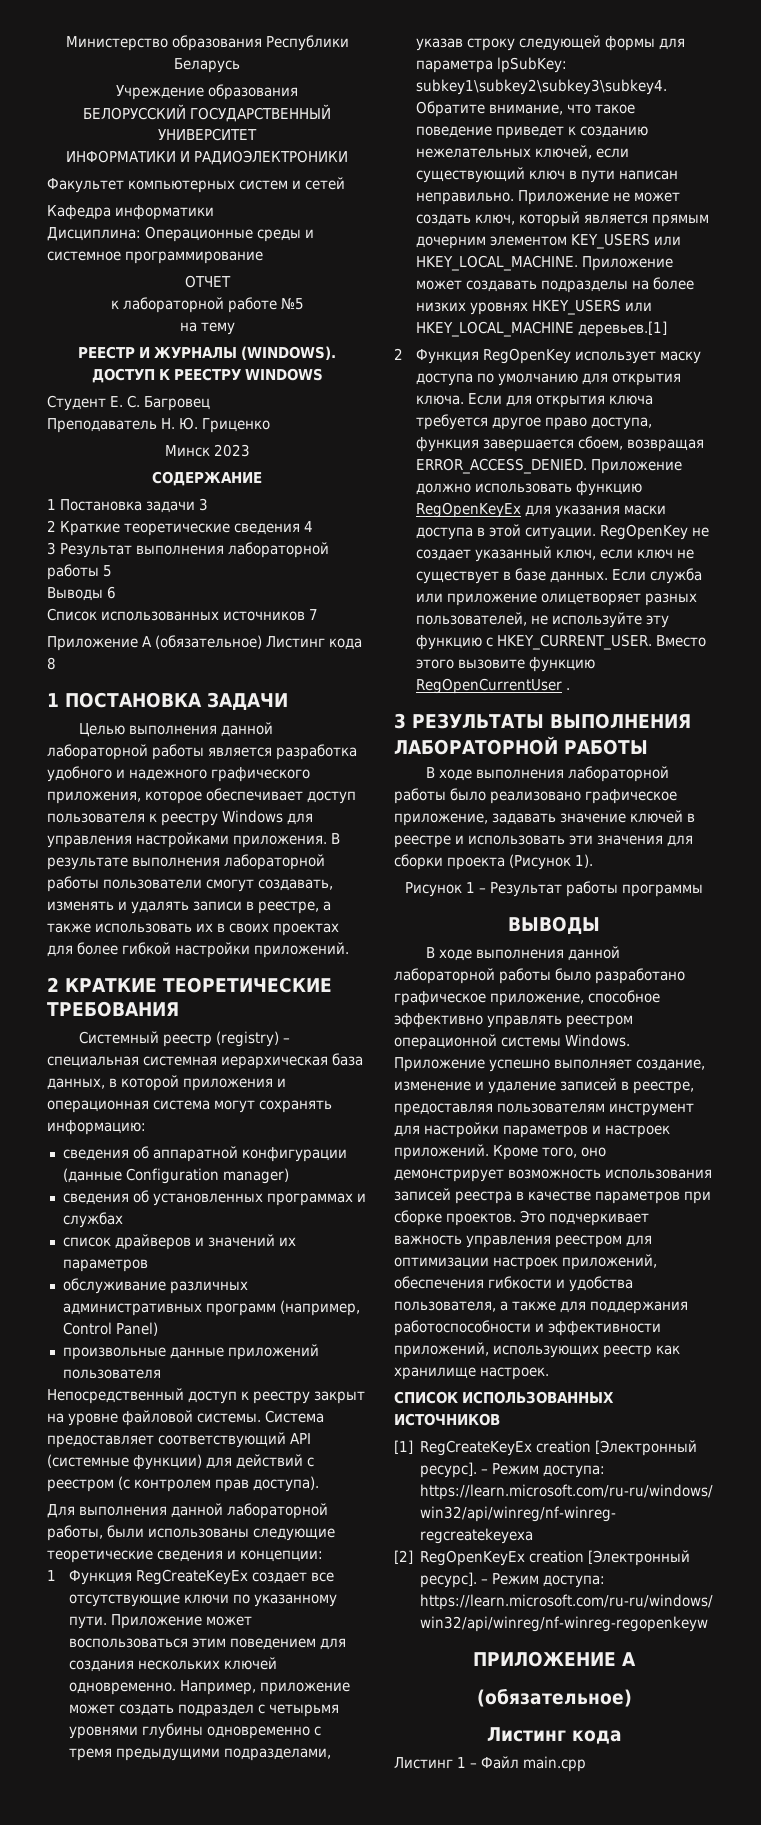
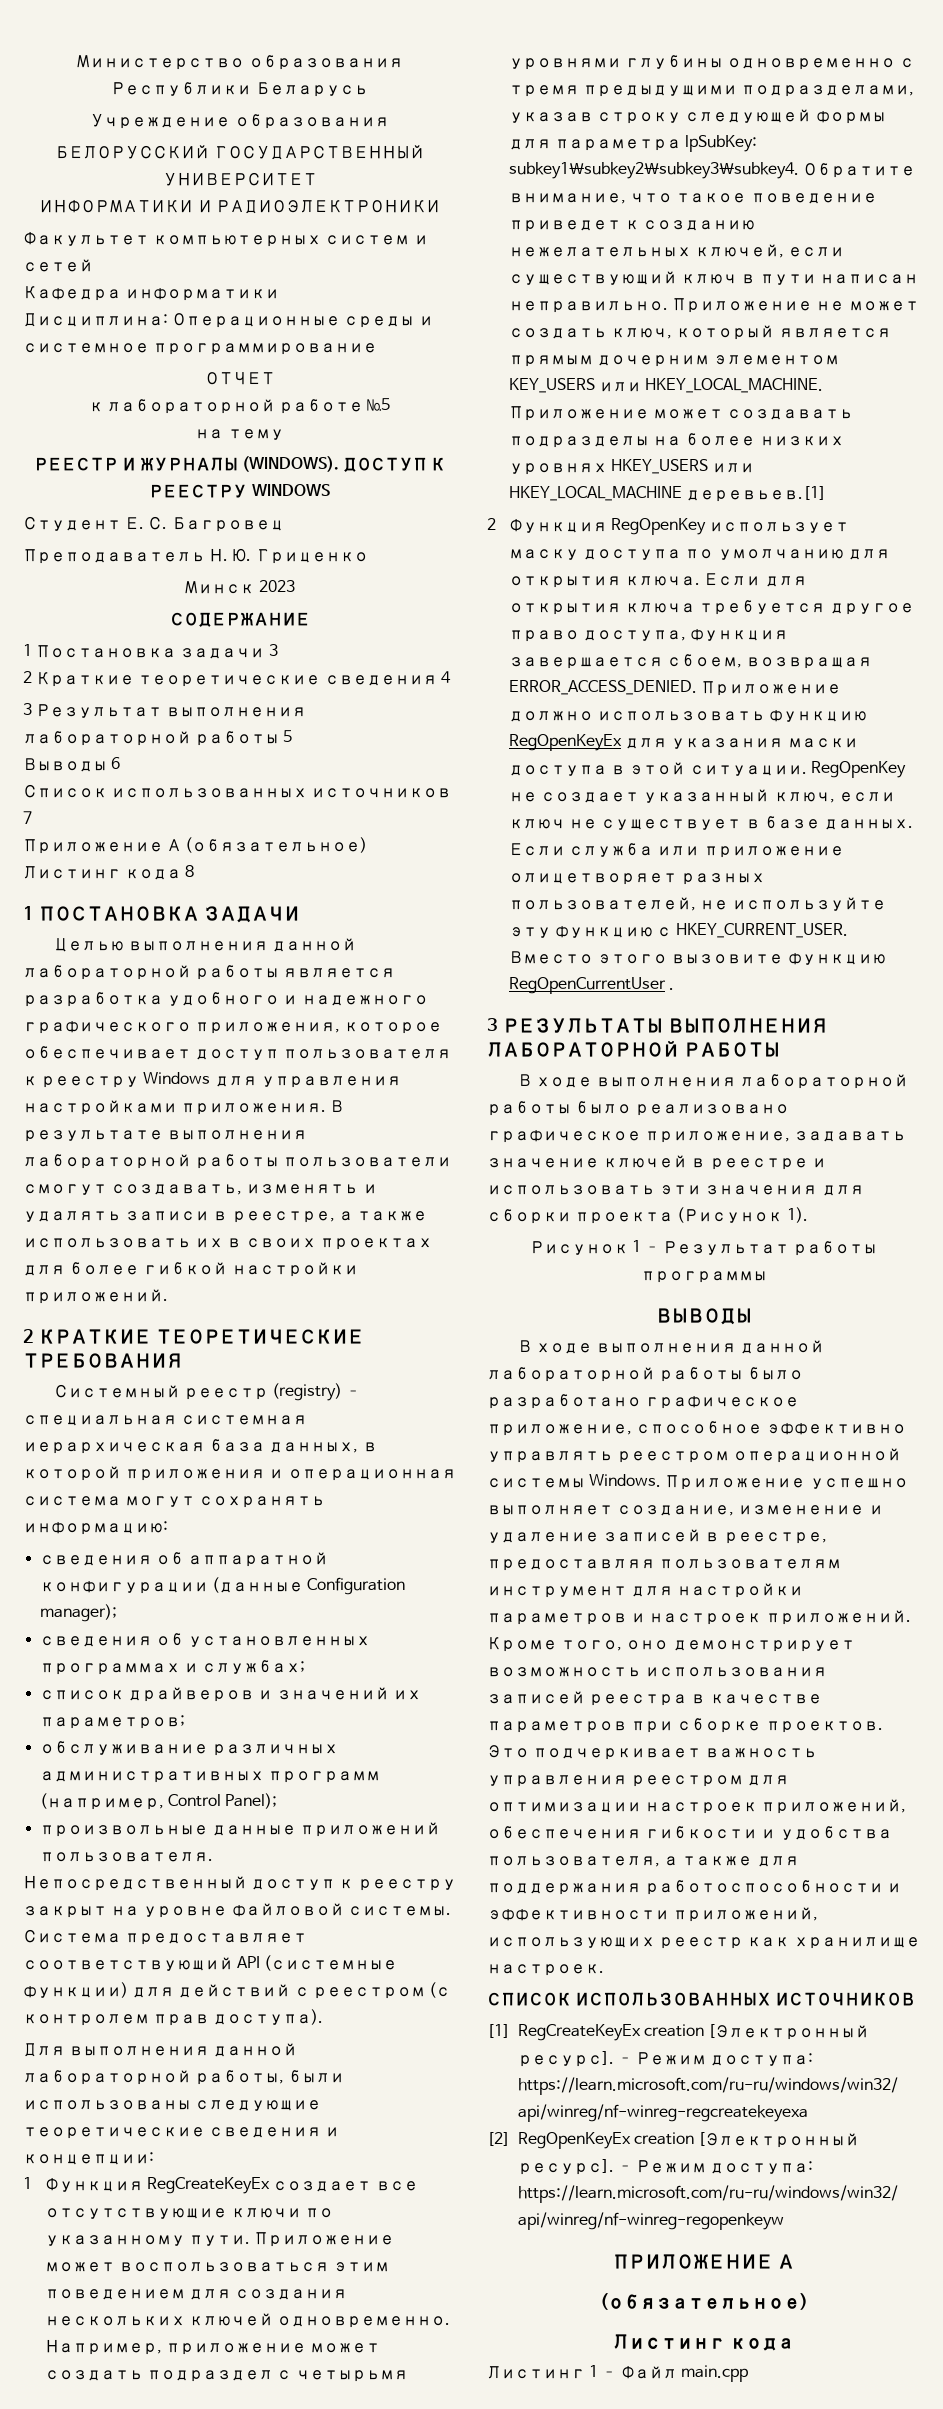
- сведения об аппаратной конфигурации (данные Configuration manager)
+ сведения об аппаратной конфигурации (данные Configuration manager);
- сведения об установленных программах и службах
+ сведения об установленных программах и службах;
- список драйверов и значений их параметров
+ список драйверов и значений их параметров;
- обслуживание различных административных программ (например, Control Panel)
+ обслуживание различных административных программ (например, Control Panel);
- произвольные данные приложений пользователя
+ произвольные данные приложений пользователя.

